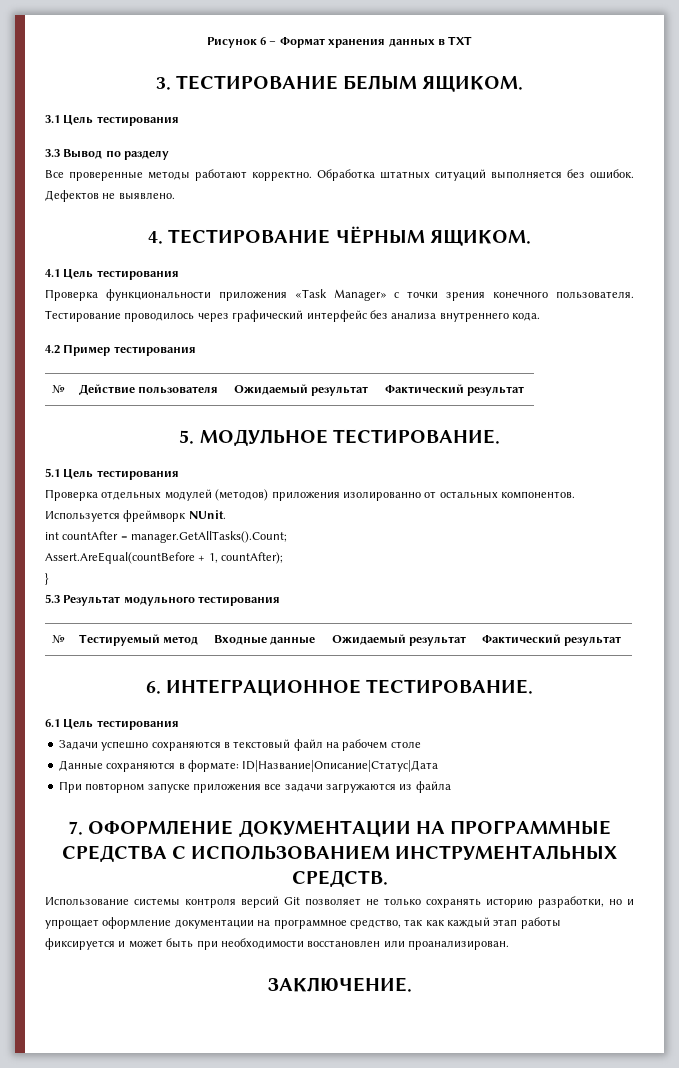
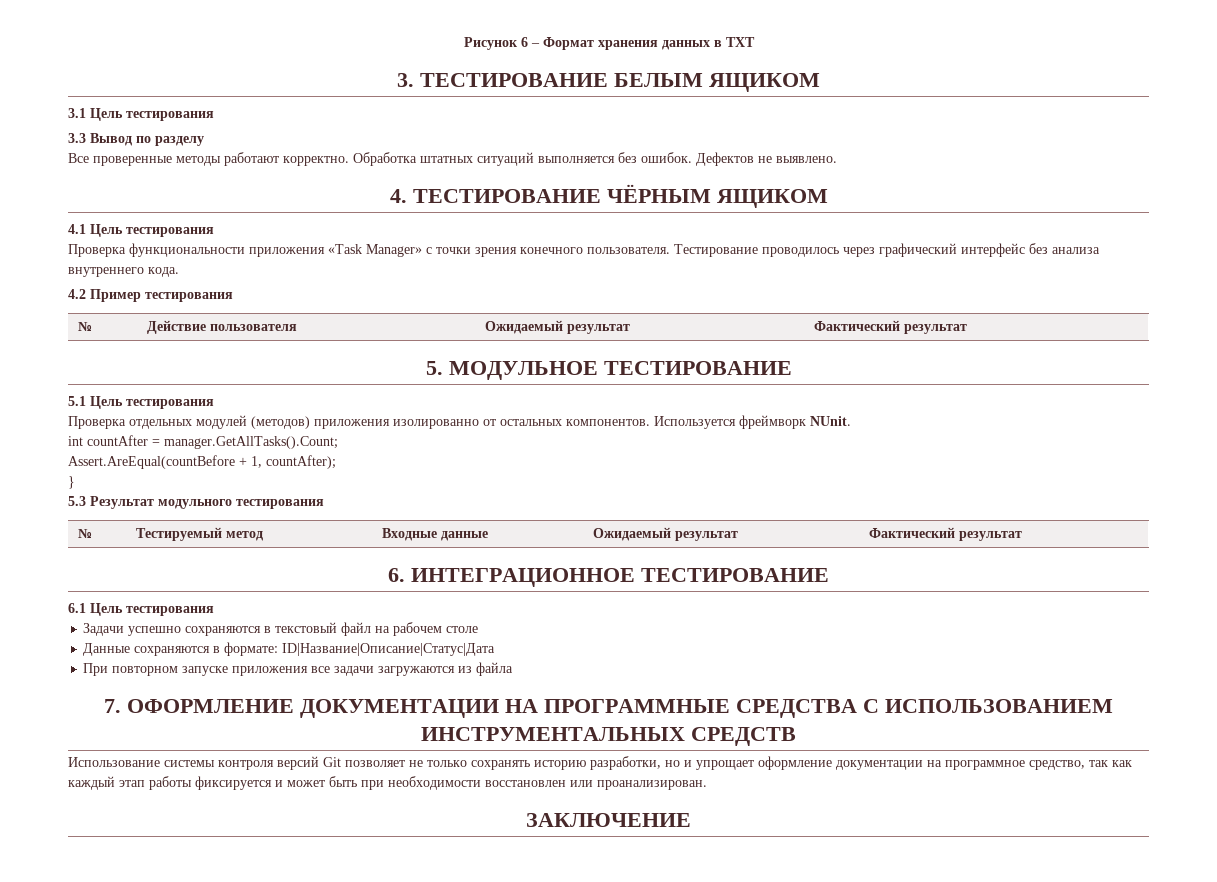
- 3. ТЕСТИРОВАНИЕ БЕЛЫМ ЯЩИКОМ.
+ 3. ТЕСТИРОВАНИЕ БЕЛЫМ ЯЩИКОМ
- 4. ТЕСТИРОВАНИЕ ЧЁРНЫМ ЯЩИКОМ.
+ 4. ТЕСТИРОВАНИЕ ЧЁРНЫМ ЯЩИКОМ
- 5. МОДУЛЬНОЕ ТЕСТИРОВАНИЕ.
+ 5. МОДУЛЬНОЕ ТЕСТИРОВАНИЕ
- 6. ИНТЕГРАЦИОННОЕ ТЕСТИРОВАНИЕ.
+ 6. ИНТЕГРАЦИОННОЕ ТЕСТИРОВАНИЕ
- 7. ОФОРМЛЕНИЕ ДОКУМЕНТАЦИИ НА ПРОГРАММНЫЕ СРЕДСТВА С ИСПОЛЬЗОВАНИЕМ ИНСТРУМЕНТАЛЬНЫХ СРЕДСТВ.
+ 7. ОФОРМЛЕНИЕ ДОКУМЕНТАЦИИ НА ПРОГРАММНЫЕ СРЕДСТВА С ИСПОЛЬЗОВАНИЕМ ИНСТРУМЕНТАЛЬНЫХ СРЕДСТВ
- ЗАКЛЮЧЕНИЕ.
+ ЗАКЛЮЧЕНИЕ

